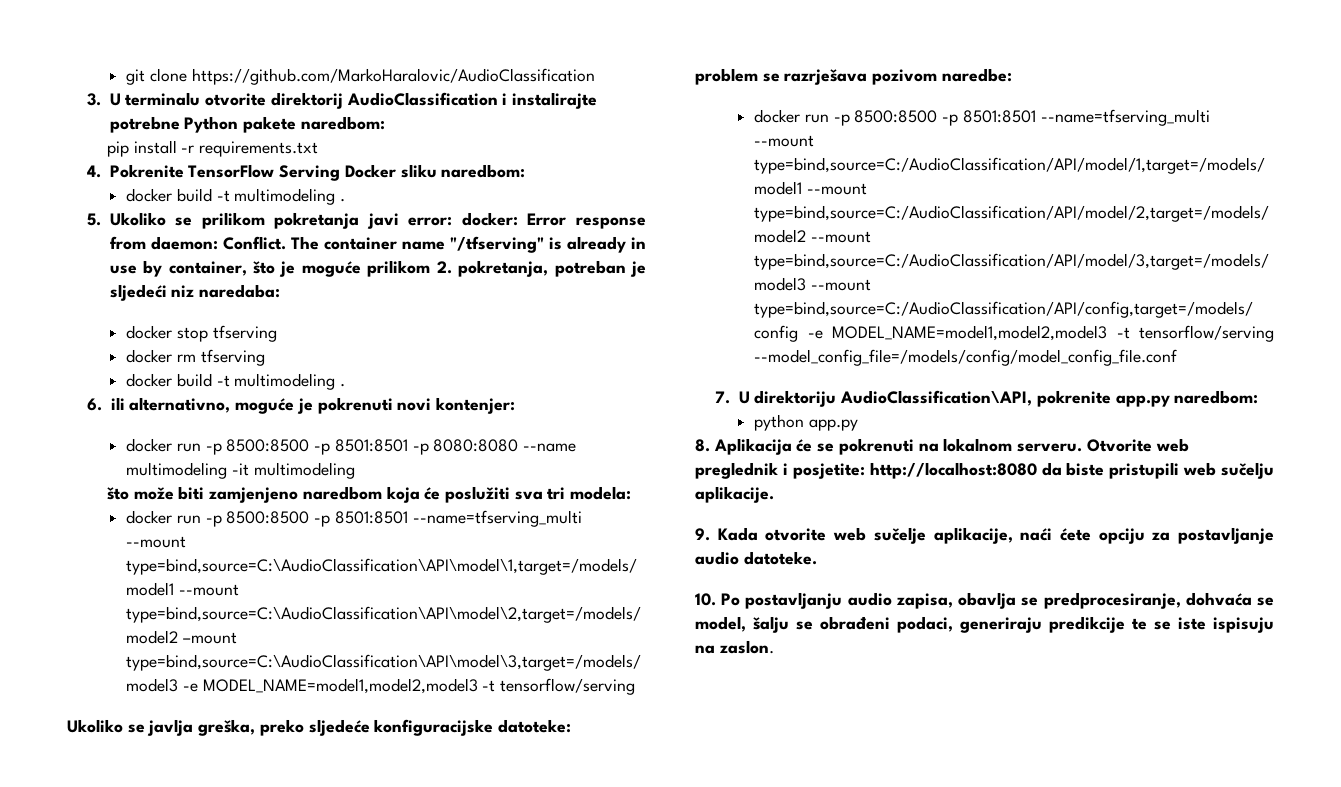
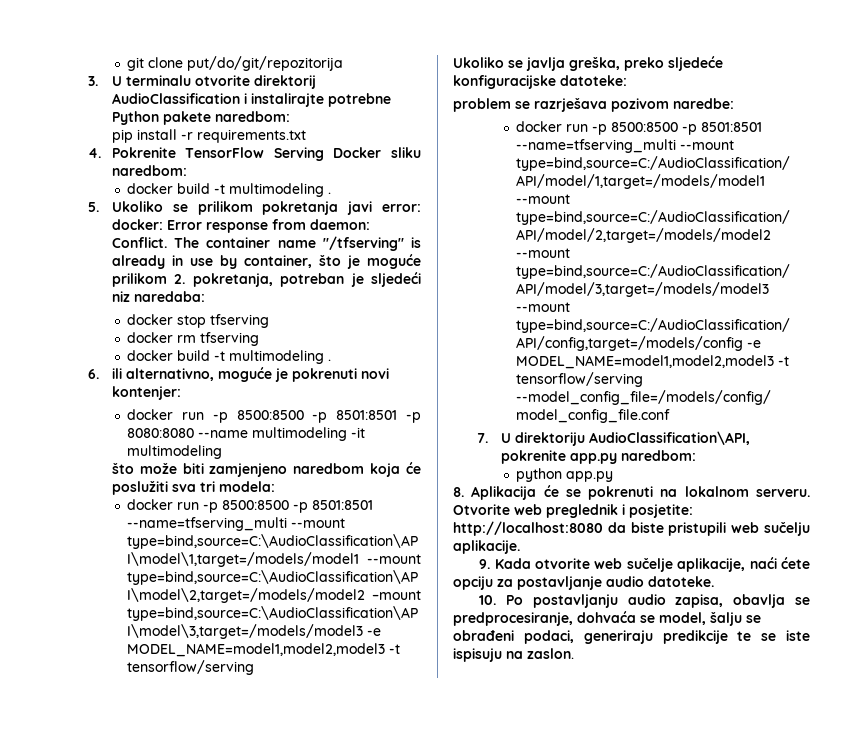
- git clone https://github.com/MarkoHaralovic/AudioClassification
+ git clone put/do/git/repozitorija

